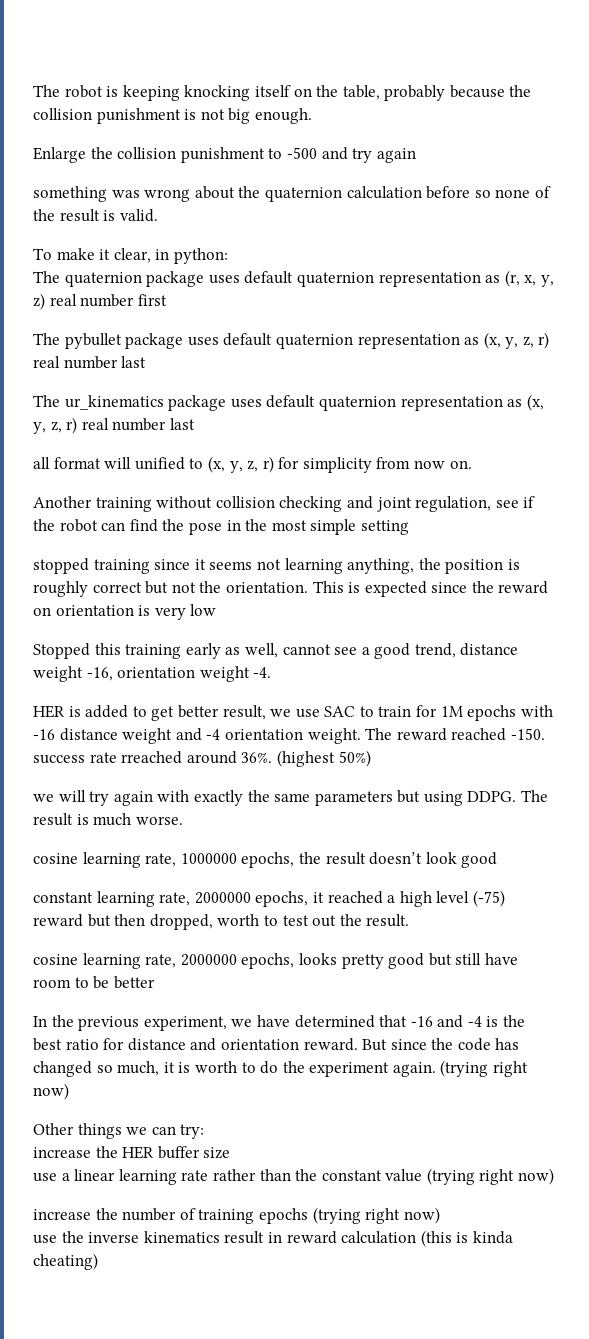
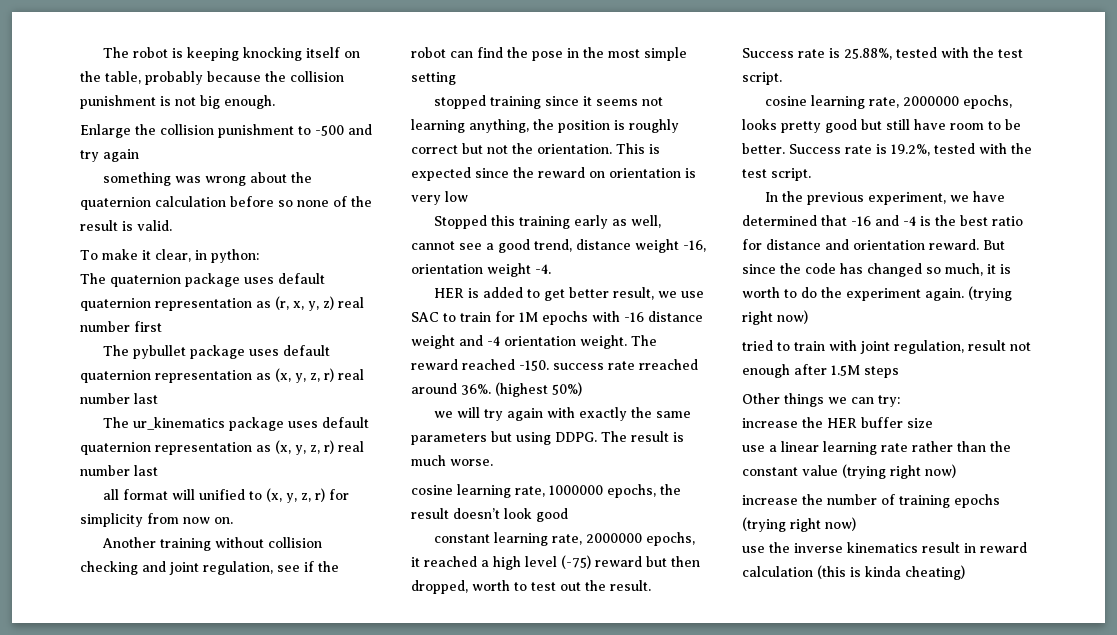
+ Success rate is 25.88%, tested with the test script.
- cosine learning rate, 2000000 epochs, looks pretty good but still have room to be better
+ cosine learning rate, 2000000 epochs, looks pretty good but still have room to be better. Success rate is 19.2%, tested with the test script.
+ tried to train with joint regulation, result not enough after 1.5M steps

